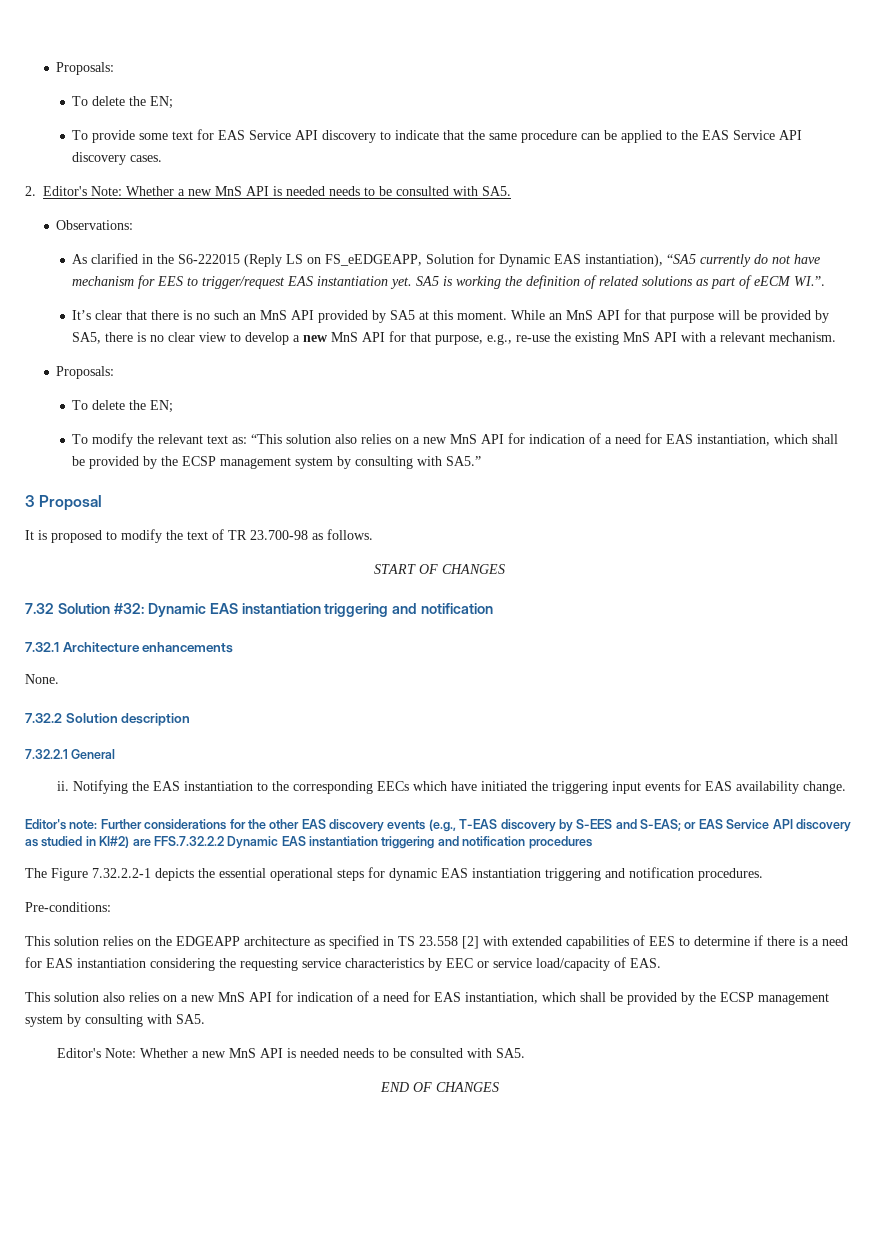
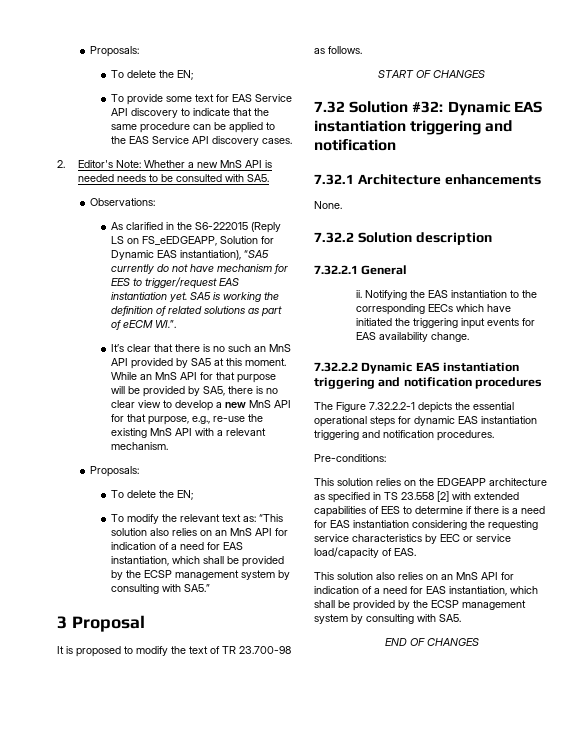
- To modify the relevant text as: “This solution also relies on a new MnS API for indication of a need for EAS instantiation, which shall be provided by the ECSP management system by consulting with SA5.”
+ To modify the relevant text as: “This solution also relies on an MnS API for indication of a need for EAS instantiation, which shall be provided by the ECSP management system by consulting with SA5.”
- Editor's note: Further considerations for the other EAS discovery events (e.g., T-EAS discovery by S-EES and S-EAS; or EAS Service API discovery as studied in KI#2) are FFS.7.32.2.2 Dynamic EAS instantiation triggering and notification procedures
+ 7.32.2.2 Dynamic EAS instantiation triggering and notification procedures
- This solution also relies on a new MnS API for indication of a need for EAS instantiation, which shall be provided by the ECSP management system by consulting with SA5.
- Editor's Note: Whether a new MnS API is needed needs to be consulted with SA5.
+ This solution also relies on an MnS API for indication of a need for EAS instantiation, which shall be provided by the ECSP management system by consulting with SA5.

